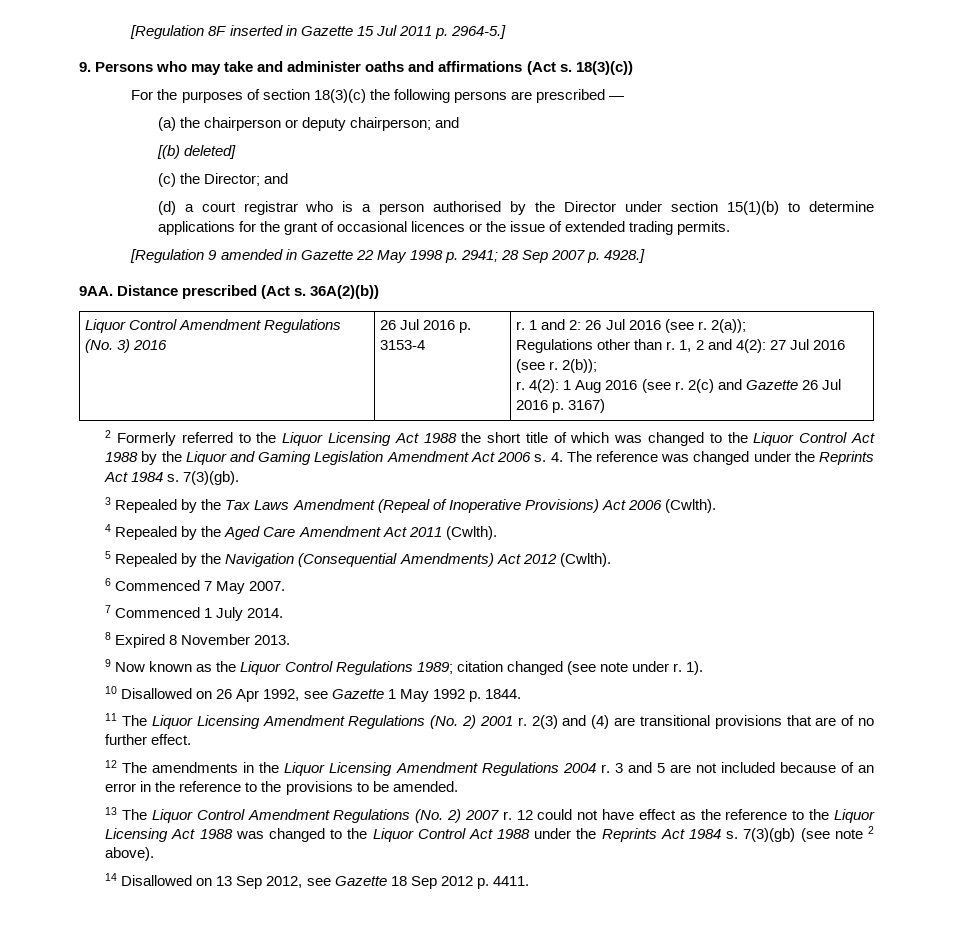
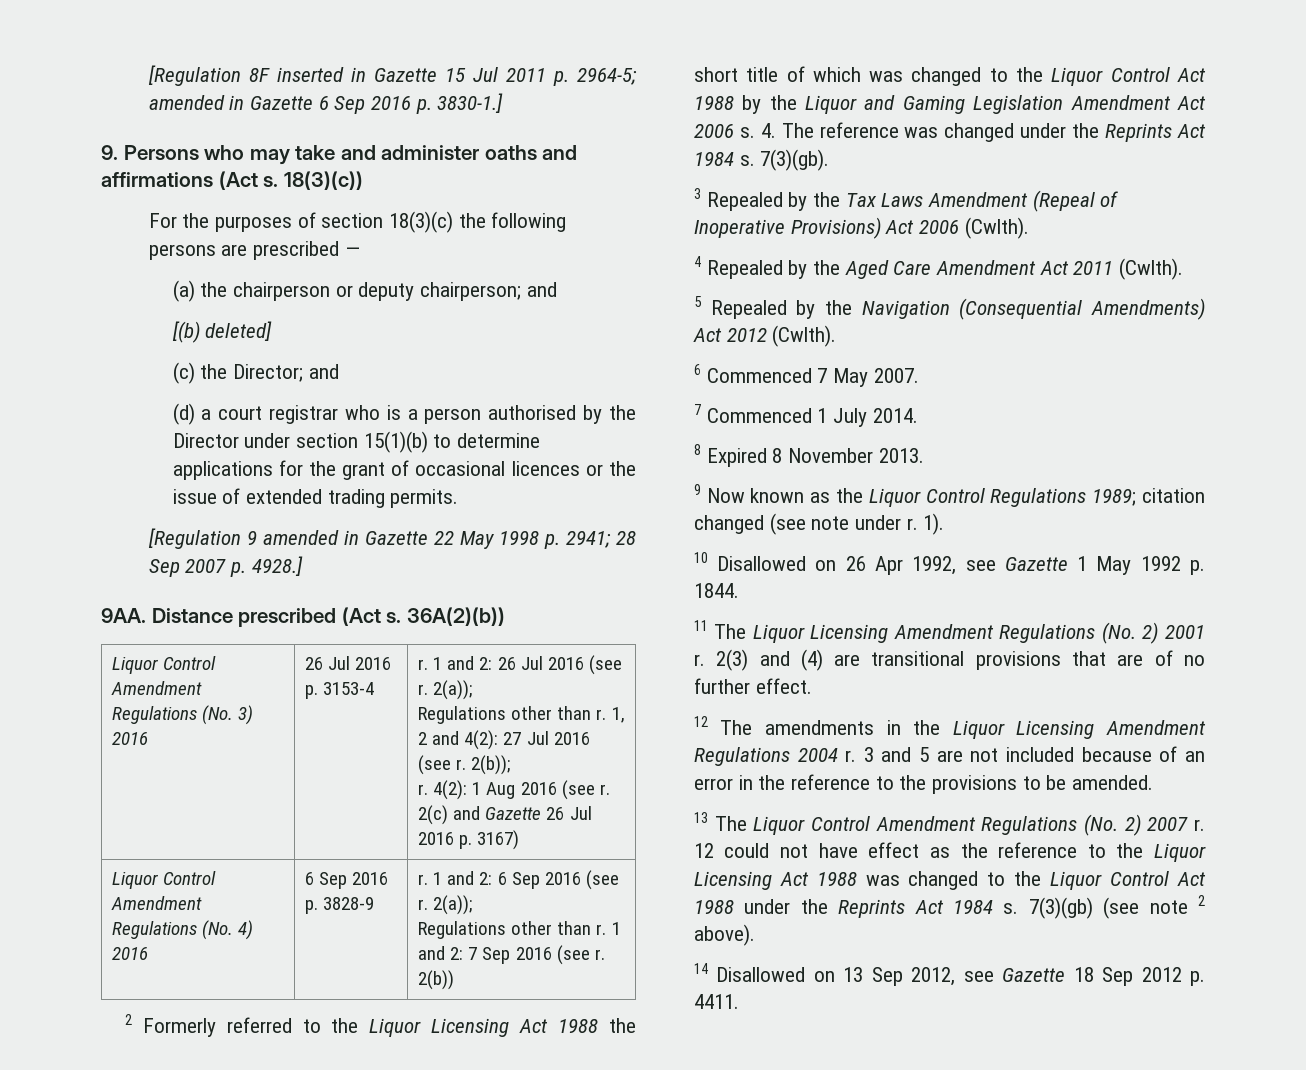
- [Regulation 8F inserted in Gazette 15 Jul 2011 p. 2964-5.]
+ [Regulation 8F inserted in Gazette 15 Jul 2011 p. 2964-5; amended in Gazette 6 Sep 2016 p. 3830-1.]
+ Liquor Control Amendment Regulations (No. 4) 2016 | 6 Sep 2016 p. 3828-9 | r. 1 and 2: 6 Sep 2016 (see r. 2(a));
+ Regulations other than r. 1 and 2: 7 Sep 2016 (see r. 2(b))

